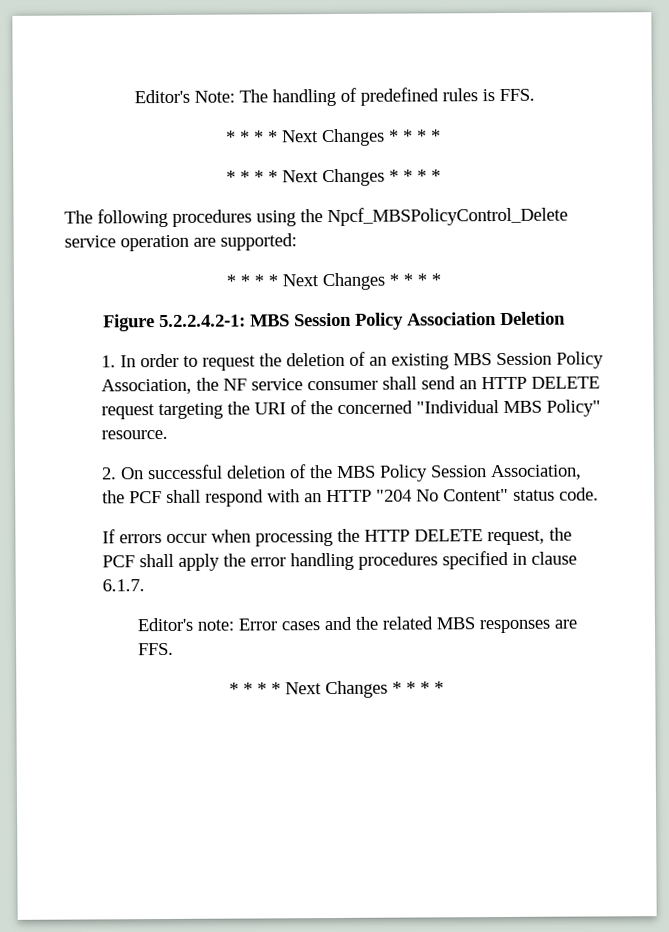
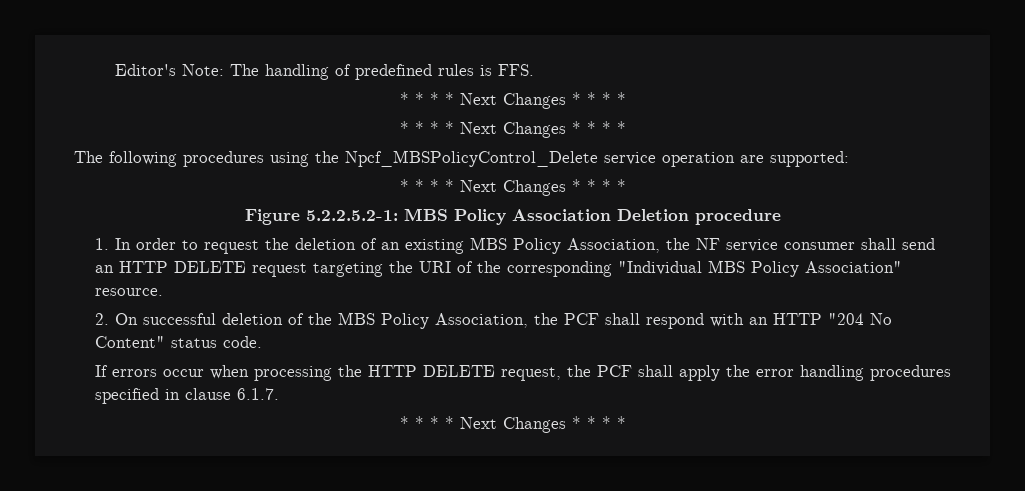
- Figure 5.2.2.4.2-1: MBS Session Policy Association Deletion
+ Figure 5.2.2.5.2-1: MBS Policy Association Deletion procedure
- 1. In order to request the deletion of an existing MBS Session Policy Association, the NF service consumer shall send an HTTP DELETE request targeting the URI of the concerned "Individual MBS Policy" resource.
+ 1. In order to request the deletion of an existing MBS Policy Association, the NF service consumer shall send an HTTP DELETE request targeting the URI of the corresponding "Individual MBS Policy Association" resource.
- 2. On successful deletion of the MBS Policy Session Association, the PCF shall respond with an HTTP "204 No Content" status code.
+ 2. On successful deletion of the MBS Policy Association, the PCF shall respond with an HTTP "204 No Content" status code.
- Editor's note: Error cases and the related MBS responses are FFS.

